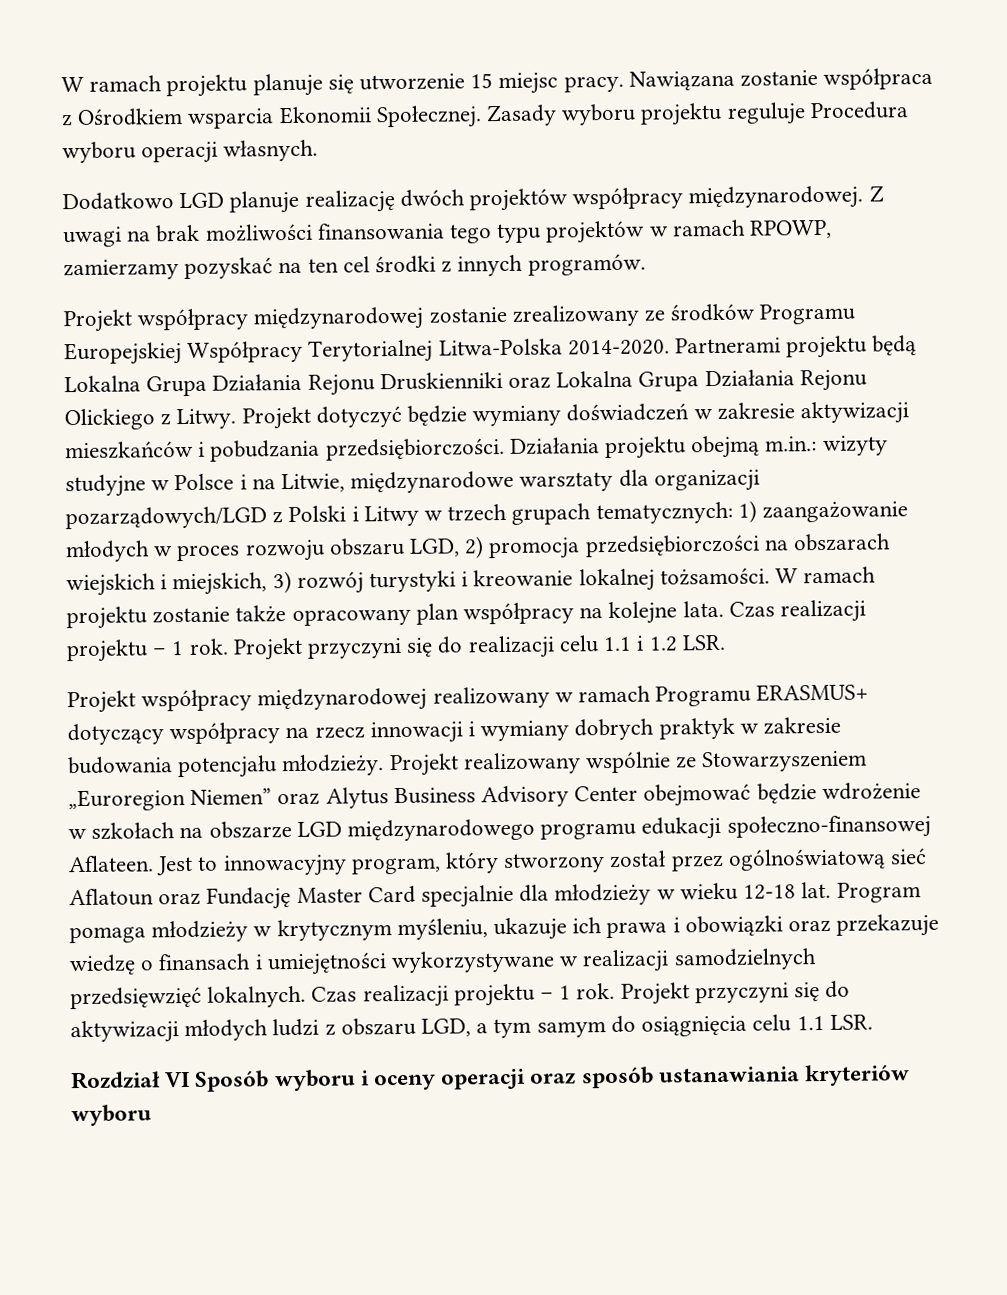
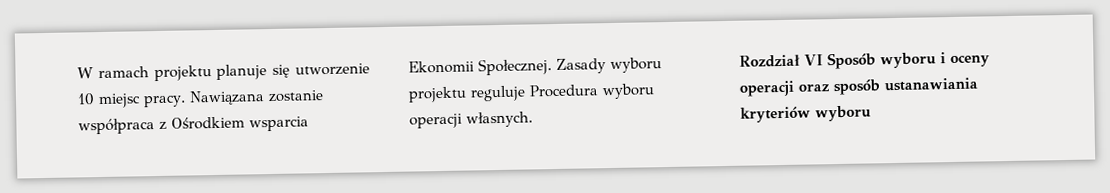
- W ramach projektu planuje się utworzenie 15 miejsc pracy.
+ W ramach projektu planuje się utworzenie 10 miejsc pracy.
- Dodatkowo LGD planuje realizację dwóch projektów współpracy międzynarodowej. Z uwagi na brak możliwości finansowania tego typu projektów w ramach RPOWP, zamierzamy pozyskać na ten cel środki z innych programów.
- Projekt współpracy międzynarodowej zostanie zrealizowany ze środków Programu Europejskiej Współpracy Terytorialnej Litwa-Polska 2014-2020. Partnerami projektu będą Lokalna Grupa Działania Rejonu Druskienniki oraz Lokalna Grupa Działania Rejonu Olickiego z Litwy. Projekt dotyczyć będzie wymiany doświadczeń w zakresie aktywizacji mieszkańców i pobudzania przedsiębiorczości. Działania projektu obejmą m.in.: wizyty studyjne w Polsce i na Litwie, międzynarodowe warsztaty dla organizacji pozarządowych/LGD z Polski i Litwy w trzech grupach tematycznych: 1) zaangażowanie młodych w proces rozwoju obszaru LGD, 2) promocja przedsiębiorczości na obszarach wiejskich i miejskich, 3) rozwój turystyki i kreowanie lokalnej tożsamości. W ramach projektu zostanie także opracowany plan współpracy na kolejne lata. Czas realizacji projektu – 1 rok. Projekt przyczyni się do realizacji celu 1.1 i 1.2 LSR.
- Projekt współpracy międzynarodowej realizowany w ramach Programu ERASMUS+ dotyczący współpracy na rzecz innowacji i wymiany dobrych praktyk w zakresie budowania potencjału młodzieży. Projekt realizowany wspólnie ze Stowarzyszeniem „Euroregion Niemen” oraz Alytus Business Advisory Center obejmować będzie wdrożenie w szkołach na obszarze LGD międzynarodowego programu edukacji społeczno-finansowej Aflateen. Jest to innowacyjny program, który stworzony został przez ogólnoświatową sieć Aflatoun oraz Fundację Master Card specjalnie dla młodzieży w wieku 12-18 lat. Program pomaga młodzieży w krytycznym myśleniu, ukazuje ich prawa i obowiązki oraz przekazuje wiedzę o finansach i umiejętności wykorzystywane w realizacji samodzielnych przedsięwzięć lokalnych. Czas realizacji projektu – 1 rok. Projekt przyczyni się do aktywizacji młodych ludzi z obszaru LGD, a tym samym do osiągnięcia celu 1.1 LSR.

